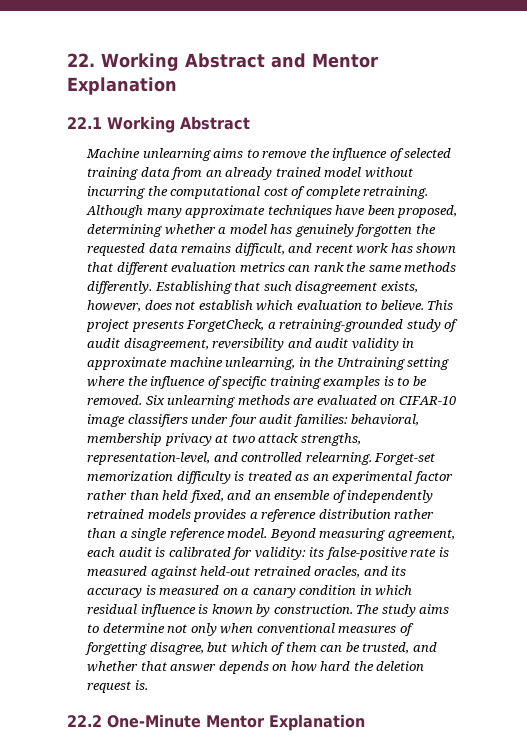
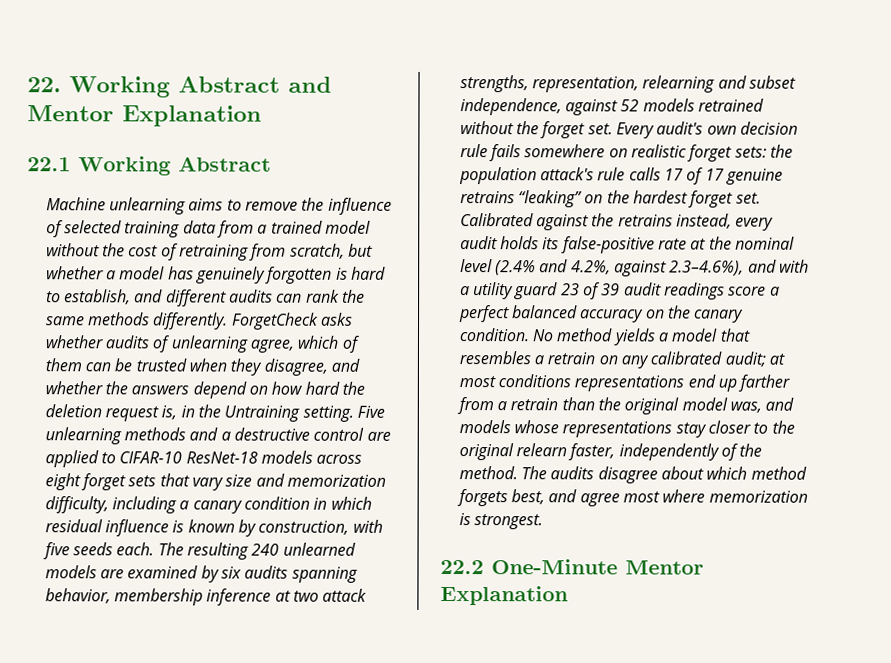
- Machine unlearning aims to remove the influence of selected training data from an already trained model without incurring the computational cost of complete retraining. Although many approximate techniques have been proposed, determining whether a model has genuinely forgotten the requested data remains difficult, and recent work has shown that different evaluation metrics can rank the same methods differently.
+ Machine unlearning aims to remove the influence of selected training data from a trained model without the cost of retraining from scratch, but whether a model has genuinely forgotten is hard to establish, and different audits can rank the same methods differently.
- Establishing that such disagreement exists, however, does not establish which evaluation to believe. This project presents ForgetCheck, a retraining-grounded study of audit disagreement, reversibility and audit validity in approximate machine unlearning, in the Untraining setting where the influence of specific training examples is to be removed. Six unlearning methods are evaluated on CIFAR-10 image classifiers under four audit families: behavioral, membership privacy at two attack strengths, representation-level, and controlled relearning. Forget-set memorization difficulty is treated as an experimental factor rather than held fixed, and an ensemble of independently retrained models provides a reference distribution rather than a single reference model. Beyond measuring agreement, each audit is calibrated for validity: its false-positive rate is measured against held-out retrained oracles, and its accuracy is measured on a canary condition in which residual influence is known by construction. The study aims to determine not only when conventional measures of forgetting disagree, but which of them can be trusted, and whether that answer depends on how hard the deletion request is.
+ ForgetCheck asks whether audits of unlearning agree, which of them can be trusted when they disagree, and whether the answers depend on how hard the deletion request is, in the Untraining setting. Five unlearning methods and a destructive control are applied to CIFAR-10 ResNet-18 models across eight forget sets that vary size and memorization difficulty, including a canary condition in which residual influence is known by construction, with five seeds each. The resulting 240 unlearned models are examined by six audits spanning behavior, membership inference at two attack strengths, representation, relearning and subset independence, against 52 models retrained without the forget set. Every audit's own decision rule fails somewhere on realistic forget sets: the population attack's rule calls 17 of 17 genuine retrains “leaking” on the hardest forget set. Calibrated against the retrains instead, every audit holds its false-positive rate at the nominal level (2.4% and 4.2%, against 2.3–4.6%), and with a utility guard 23 of 39 audit readings score a perfect balanced accuracy on the canary condition. No method yields a model that resembles a retrain on any calibrated audit; at most conditions representations end up farther from a retrain than the original model was, and models whose representations stay closer to the original relearn faster, independently of the method. The audits disagree about which method forgets best, and agree most where memorization is strongest.

